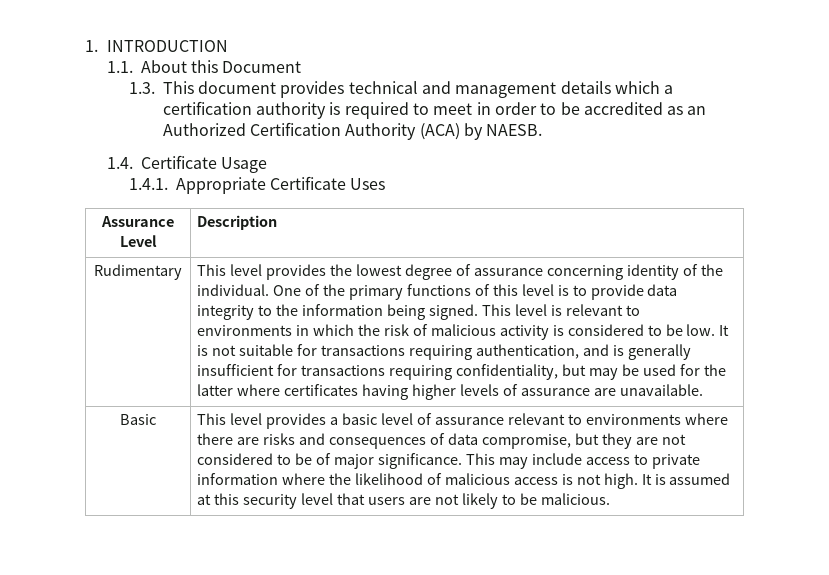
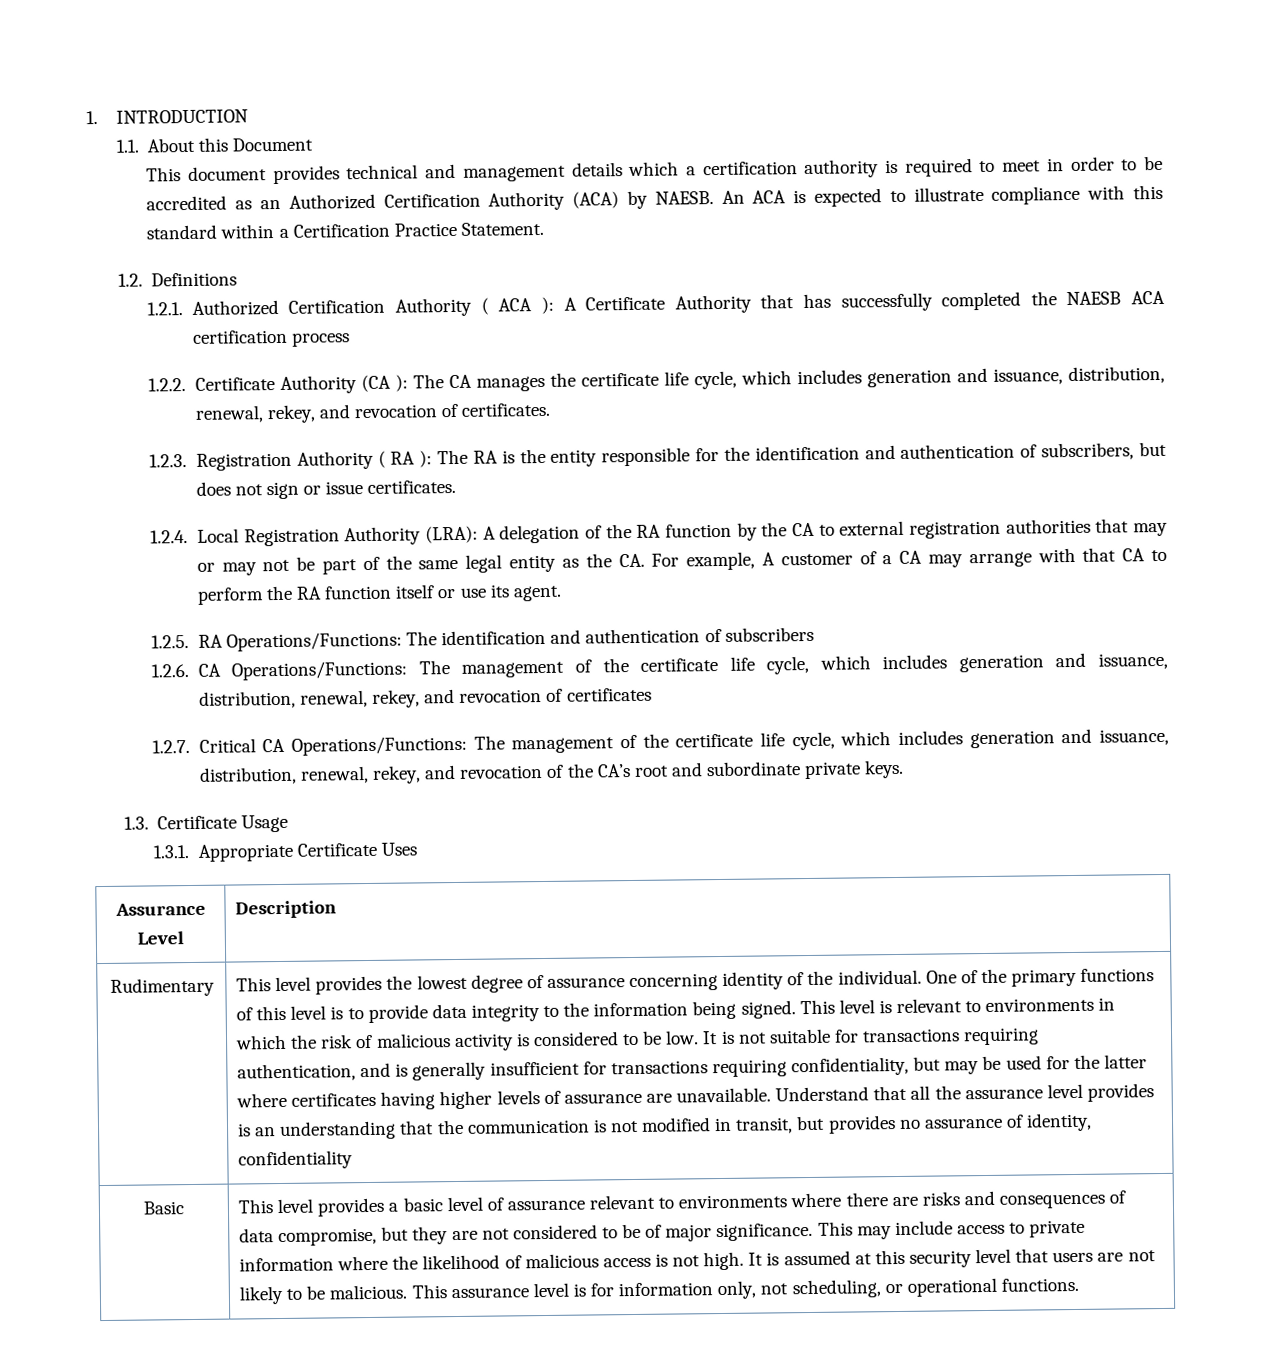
- 1.3. This document provides technical and management details which a certification authority is required to meet in order to be accredited as an Authorized Certification Authority (ACA) by NAESB.
- 1.4. Certificate Usage
+ This document provides technical and management details which a certification authority is required to meet in order to be accredited as an Authorized Certification Authority (ACA) by NAESB. An ACA is expected to illustrate compliance with this standard within a Certification Practice Statement.
+ 1.2. Definitions
+ 1.2.1. Authorized Certification Authority ( ACA ): A Certificate Authority that has successfully completed the NAESB ACA certification process
+ 1.2.2. Certificate Authority (CA ): The CA manages the certificate life cycle, which includes generation and issuance, distribution, renewal, rekey, and revocation of certificates.
+ 1.2.3. Registration Authority ( RA ): The RA is the entity responsible for the identification and authentication of subscribers, but does not sign or issue certificates.
+ 1.2.4. Local Registration Authority (LRA): A delegation of the RA function by the CA to external registration authorities that may or may not be part of the same legal entity as the CA. For example, A customer of a CA may arrange with that CA to perform the RA function itself or use its agent.
+ 1.2.5. RA Operations/Functions: The identification and authentication of subscribers
+ 1.2.6. CA Operations/Functions: The management of the certificate life cycle, which includes generation and issuance, distribution, renewal, rekey, and revocation of certificates
+ 1.2.7. Critical CA Operations/Functions: The management of the certificate life cycle, which includes generation and issuance, distribution, renewal, rekey, and revocation of the CA’s root and subordinate private keys.
+ 1.3. Certificate Usage
- 1.4.1. Appropriate Certificate Uses
+ 1.3.1. Appropriate Certificate Uses
+ Understand that all the assurance level provides is an understanding that the communication is not modified in transit, but provides no assurance of identity, confidentiality
+ This assurance level is for information only, not scheduling, or operational functions.

